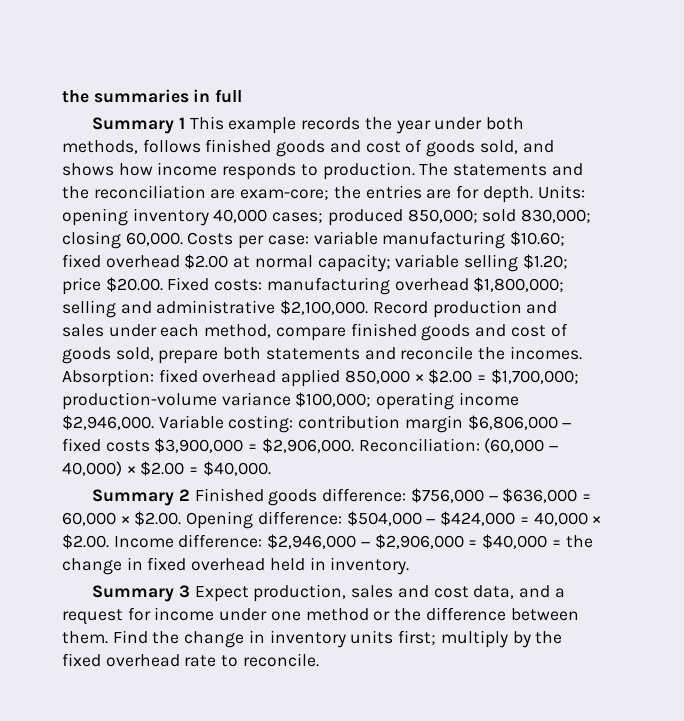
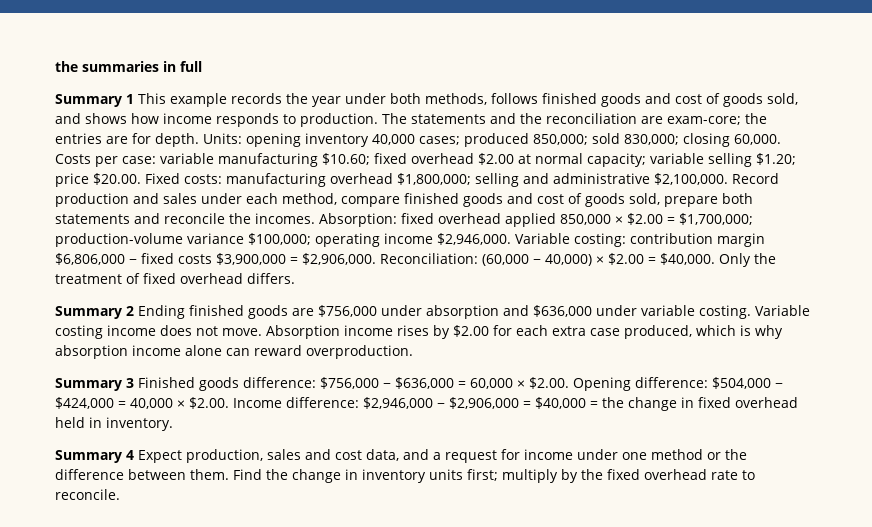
- Reconciliation: (60,000 − 40,000) × $2.00 = $40,000.
- Summary 2 Finished goods difference: $756,000 − $636,000 = 60,000 × $2.00. Opening difference: $504,000 − $424,000 = 40,000 × $2.00. Income difference: $2,946,000 − $2,906,000 = $40,000 = the change in fixed overhead held in inventory.
+ Reconciliation: (60,000 − 40,000) × $2.00 = $40,000. Only the treatment of fixed overhead differs.
+ Summary 2 Ending finished goods are $756,000 under absorption and $636,000 under variable costing. Variable costing income does not move. Absorption income rises by $2.00 for each extra case produced, which is why absorption income alone can reward overproduction.
+ Summary 3 Finished goods difference: $756,000 − $636,000 = 60,000 × $2.00. Opening difference: $504,000 − $424,000 = 40,000 × $2.00. Income difference: $2,946,000 − $2,906,000 = $40,000 = the change in fixed overhead held in inventory.
- Summary 3 Expect production, sales and cost data, and a request for income under one method or the difference between them.
+ Summary 4 Expect production, sales and cost data, and a request for income under one method or the difference between them.

